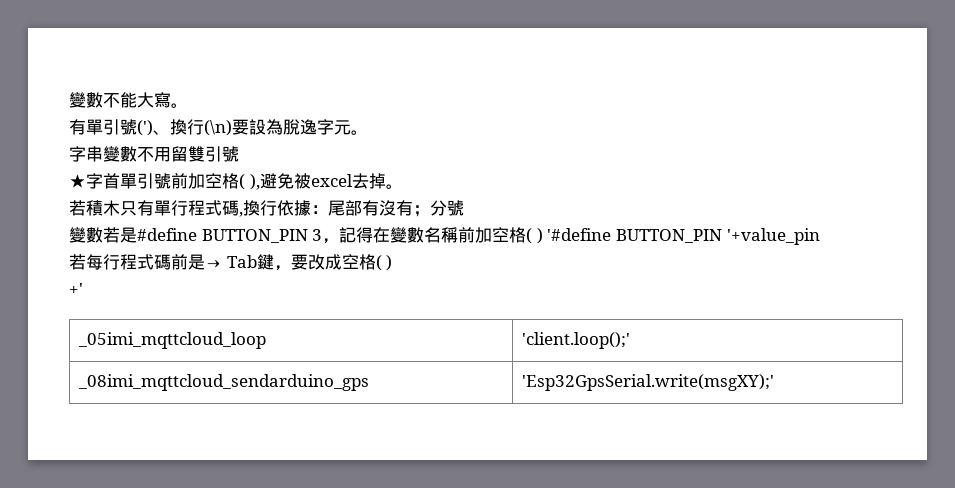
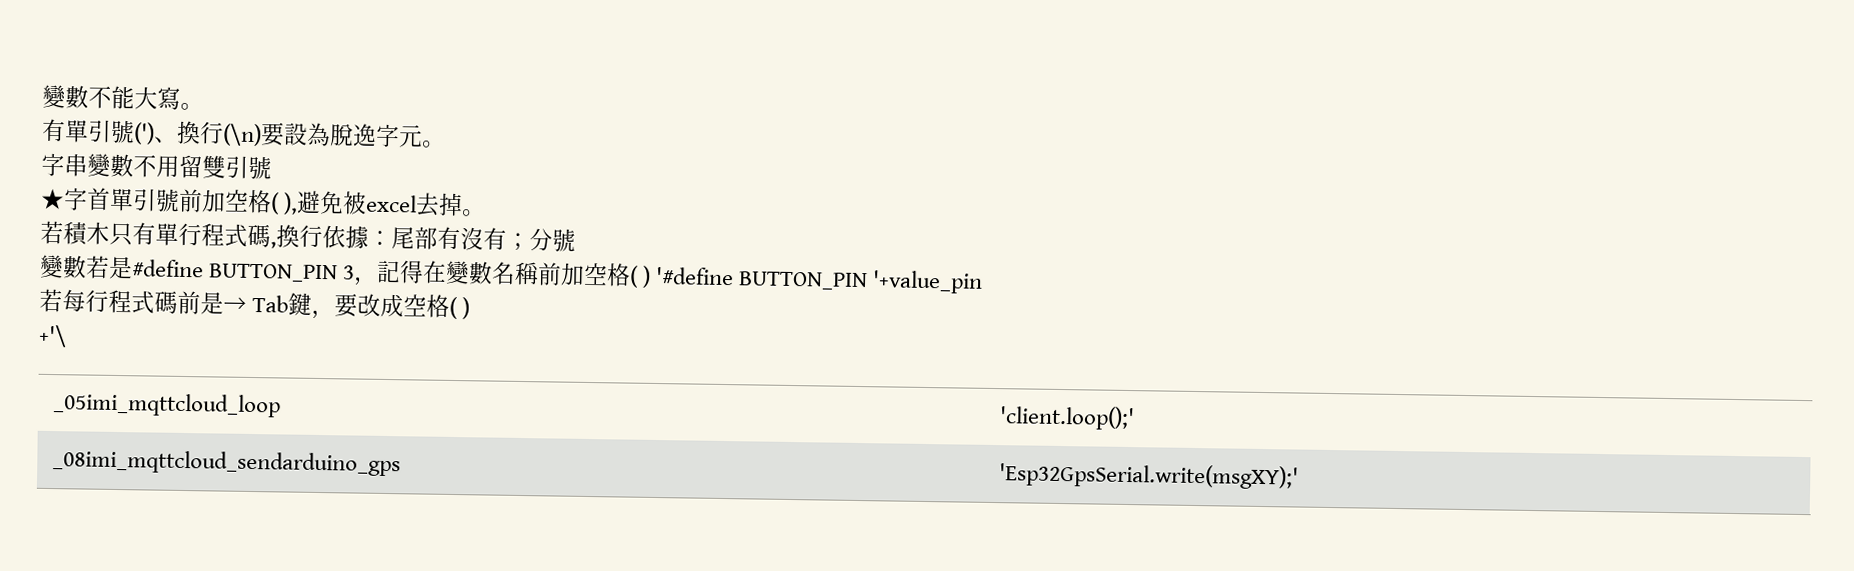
- +'
+ +'\

